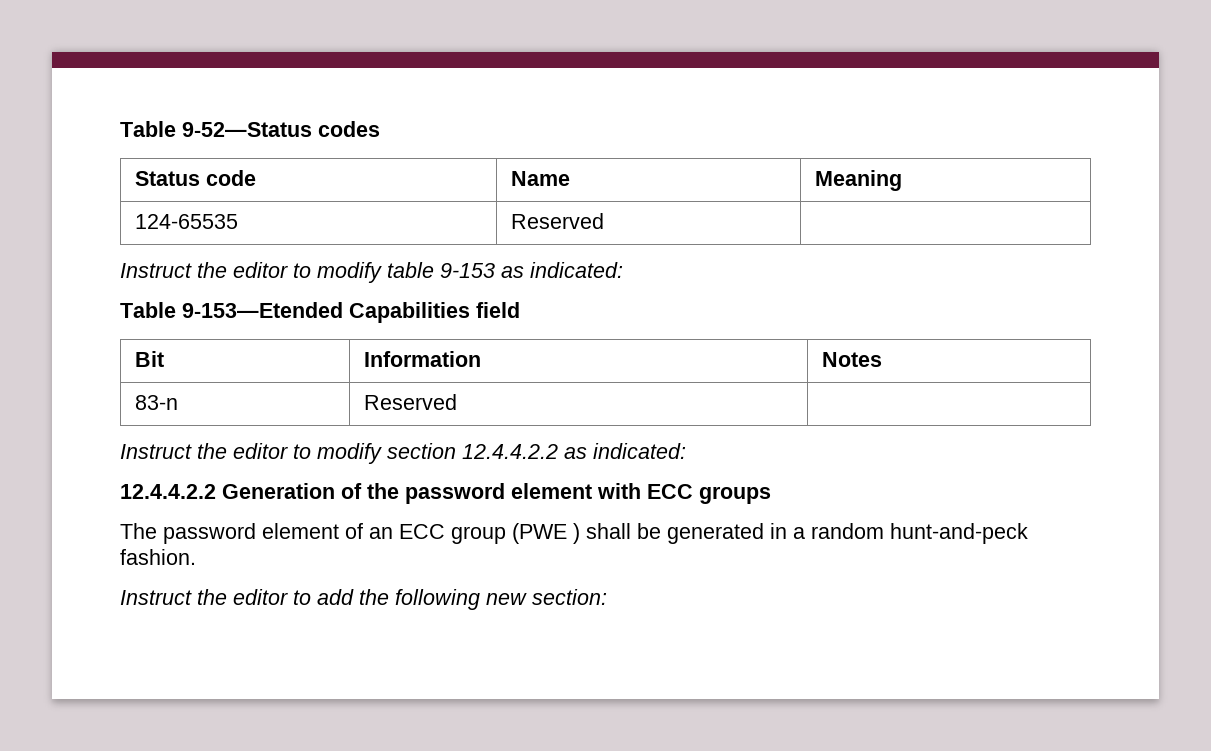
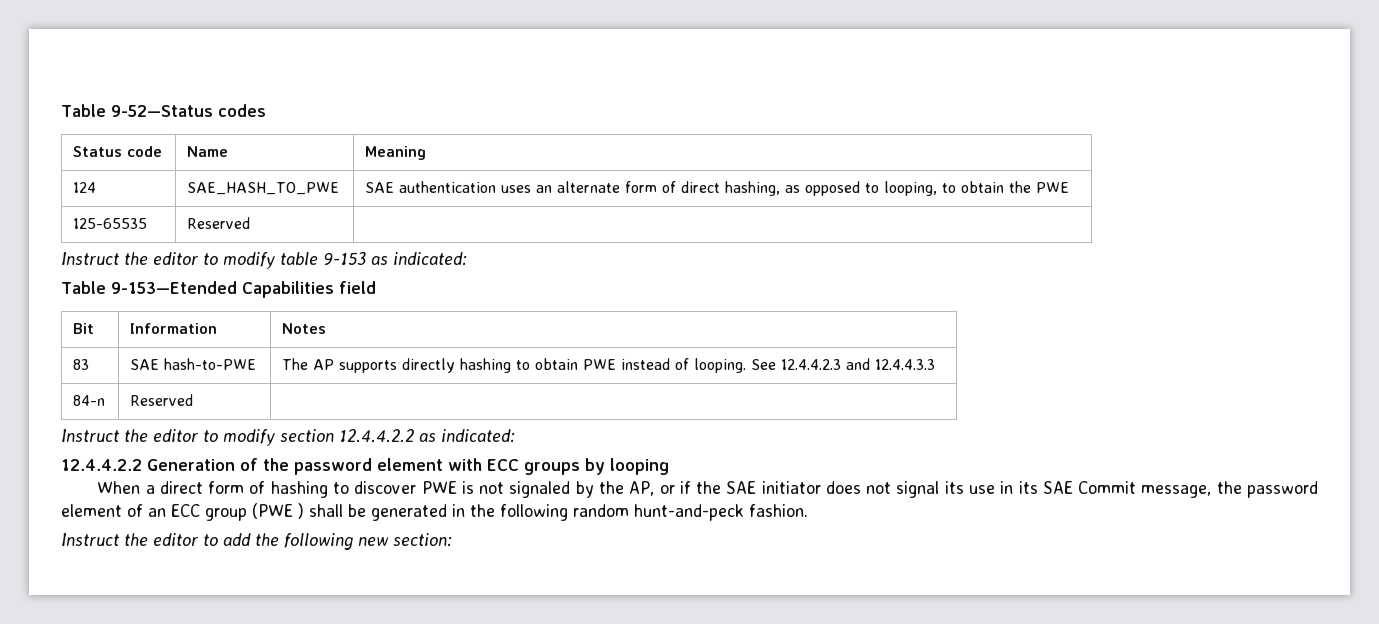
- 124-65535 | Reserved |
+ 124 | SAE_HASH_TO_PWE | SAE authentication uses an alternate form of direct hashing, as opposed to looping, to obtain the PWE
+ 125-65535 | Reserved |
- 83-n | Reserved |
+ 83 | SAE hash-to-PWE | The AP supports directly hashing to obtain PWE instead of looping. See 12.4.4.2.3 and 12.4.4.3.3
+ 84-n | Reserved |
- 12.4.4.2.2 Generation of the password element with ECC groups
- The password element of an ECC group (PWE ) shall be generated in a random hunt-and-peck fashion.
+ 12.4.4.2.2 Generation of the password element with ECC groups by looping
+ When a direct form of hashing to discover PWE is not signaled by the AP, or if the SAE initiator does not signal its use in its SAE Commit message, the password element of an ECC group (PWE ) shall be generated in the following random hunt-and-peck fashion.

